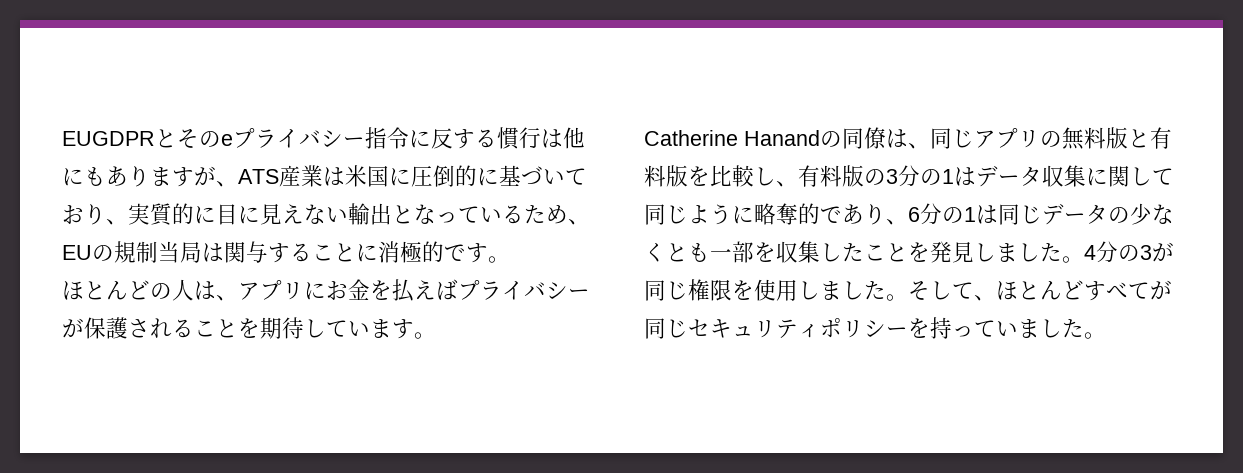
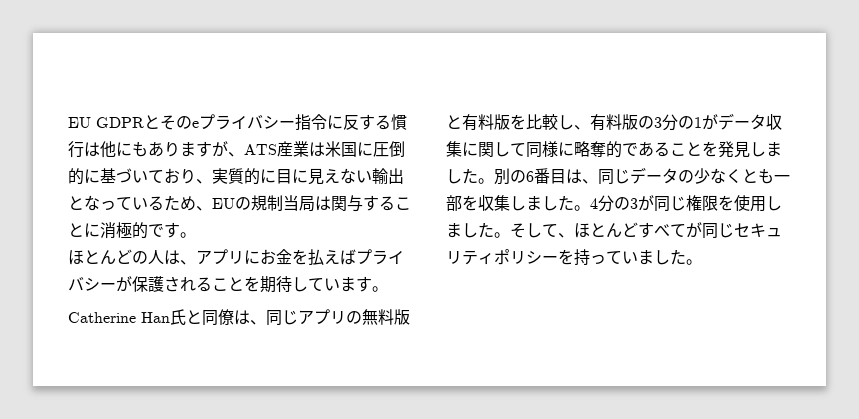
- EUGDPRとそのeプライバシー指令に反する慣行は他にもありますが、ATS産業は米国に圧倒的に基づいており、実質的に目に見えない輸出となっているため、EUの規制当局は関与することに消極的です。
+ EU GDPRとそのeプライバシー指令に反する慣行は他にもありますが、ATS産業は米国に圧倒的に基づいており、実質的に目に見えない輸出となっているため、EUの規制当局は関与することに消極的です。
- Catherine Hanandの同僚は、同じアプリの無料版と有料版を比較し、有料版の3分の1はデータ収集に関して同じように略奪的であり、6分の1は同じデータの少なくとも一部を収集したことを発見しました。
+ Catherine Han氏と同僚は、同じアプリの無料版と有料版を比較し、有料版の3分の1がデータ収集に関して同様に略奪的であることを発見しました。別の6番目は、同じデータの少なくとも一部を収集しました。

